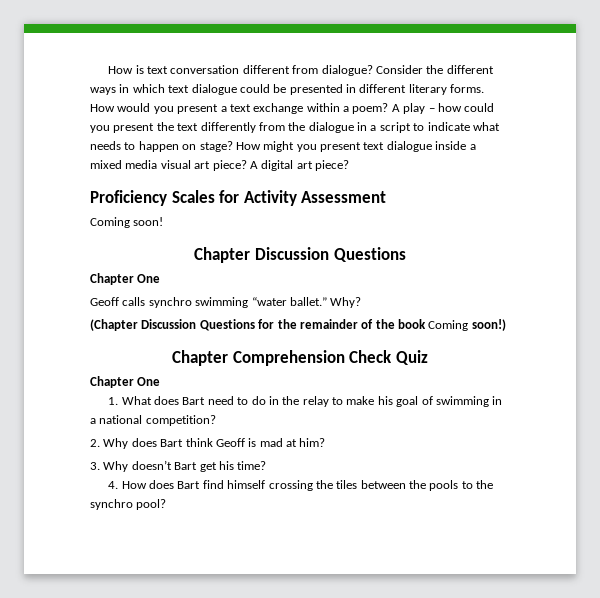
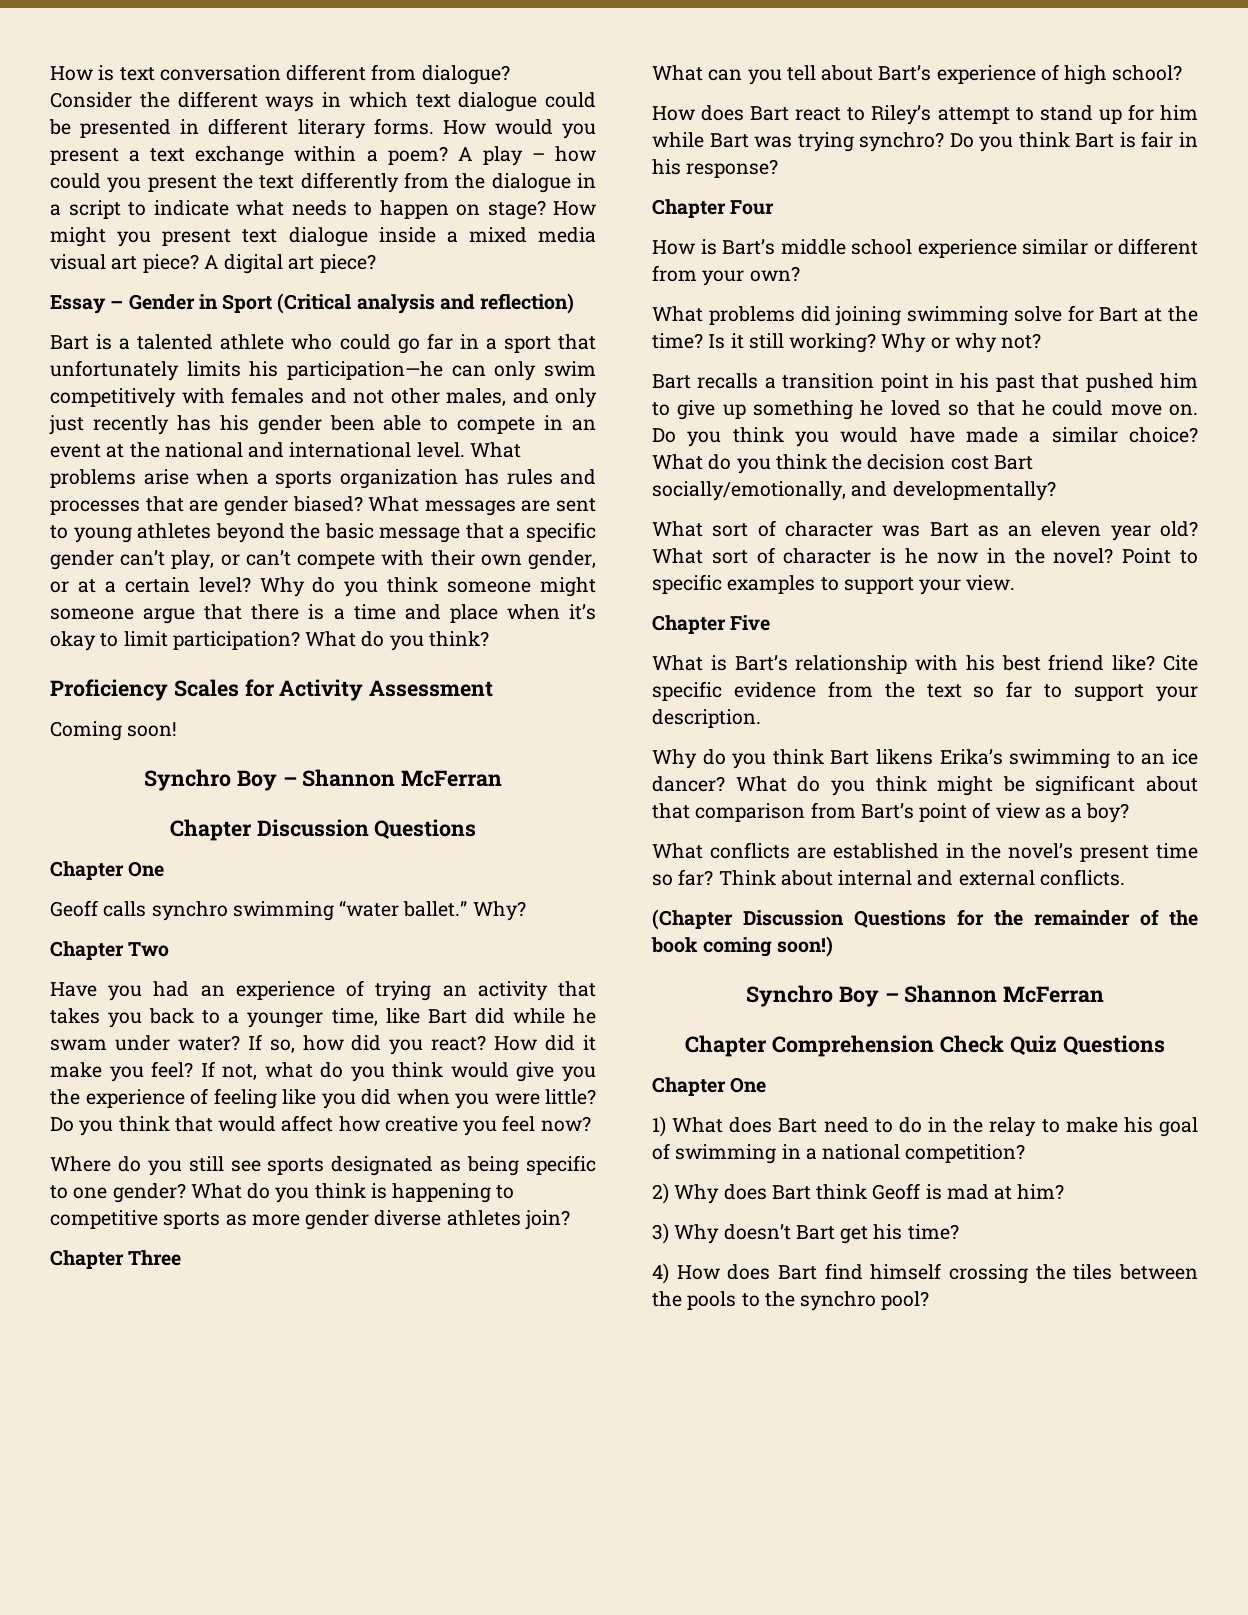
+ Essay – Gender in Sport (Critical analysis and reflection)
+ Bart is a talented athlete who could go far in a sport that unfortunately limits his participation—he can only swim competitively with females and not other males, and only just recently has his gender been able to compete in an event at the national and international level. What problems arise when a sports organization has rules and processes that are gender biased? What messages are sent to young athletes beyond the basic message that a specific gender can’t play, or can’t compete with their own gender, or at a certain level? Why do you think someone might someone argue that there is a time and place when it’s okay to limit participation? What do you think?
  Coming soon!
+ Synchro Boy – Shannon McFerran
+ Chapter Two
+ Have you had an experience of trying an activity that takes you back to a younger time, like Bart did while he swam under water? If so, how did you react? How did it make you feel? If not, what do you think would give you the experience of feeling like you did when you were little? Do you think that would affect how creative you feel now?
+ Where do you still see sports designated as being specific to one gender? What do you think is happening to competitive sports as more gender diverse athletes join?
+ Chapter Three
+ What can you tell about Bart’s experience of high school?
+ How does Bart react to Riley’s attempt to stand up for him while Bart was trying synchro? Do you think Bart is fair in his response?
+ Chapter Four
+ How is Bart’s middle school experience similar or different from your own?
+ What problems did joining swimming solve for Bart at the time? Is it still working? Why or why not?
+ Bart recalls a transition point in his past that pushed him to give up something he loved so that he could move on. Do you think you would have made a similar choice? What do you think the decision cost Bart socially/emotionally, and developmentally?
+ What sort of character was Bart as an eleven year old? What sort of character is he now in the novel? Point to specific examples to support your view.
+ Chapter Five
+ What is Bart’s relationship with his best friend like? Cite specific evidence from the text so far to support your description.
+ Why do you think Bart likens Erika’s swimming to an ice dancer? What do you think might be significant about that comparison from Bart’s point of view as a boy?
+ What conflicts are established in the novel’s present time so far? Think about internal and external conflicts.
- (Chapter Discussion Questions for the remainder of the book Coming soon!)
+ (Chapter Discussion Questions for the remainder of the book coming soon!)
+ Synchro Boy – Shannon McFerran
- Chapter Comprehension Check Quiz
+ Chapter Comprehension Check Quiz Questions
  Chapter One
- 1. What does Bart need to do in the relay to make his goal of swimming in a national competition?
+ 1) What does Bart need to do in the relay to make his goal of swimming in a national competition?
- 2. Why does Bart think Geoff is mad at him?
+ 2) Why does Bart think Geoff is mad at him?
- 3. Why doesn’t Bart get his time?
+ 3) Why doesn’t Bart get his time?
- 4. How does Bart find himself crossing the tiles between the pools to the synchro pool?
+ 4) How does Bart find himself crossing the tiles between the pools to the synchro pool?

